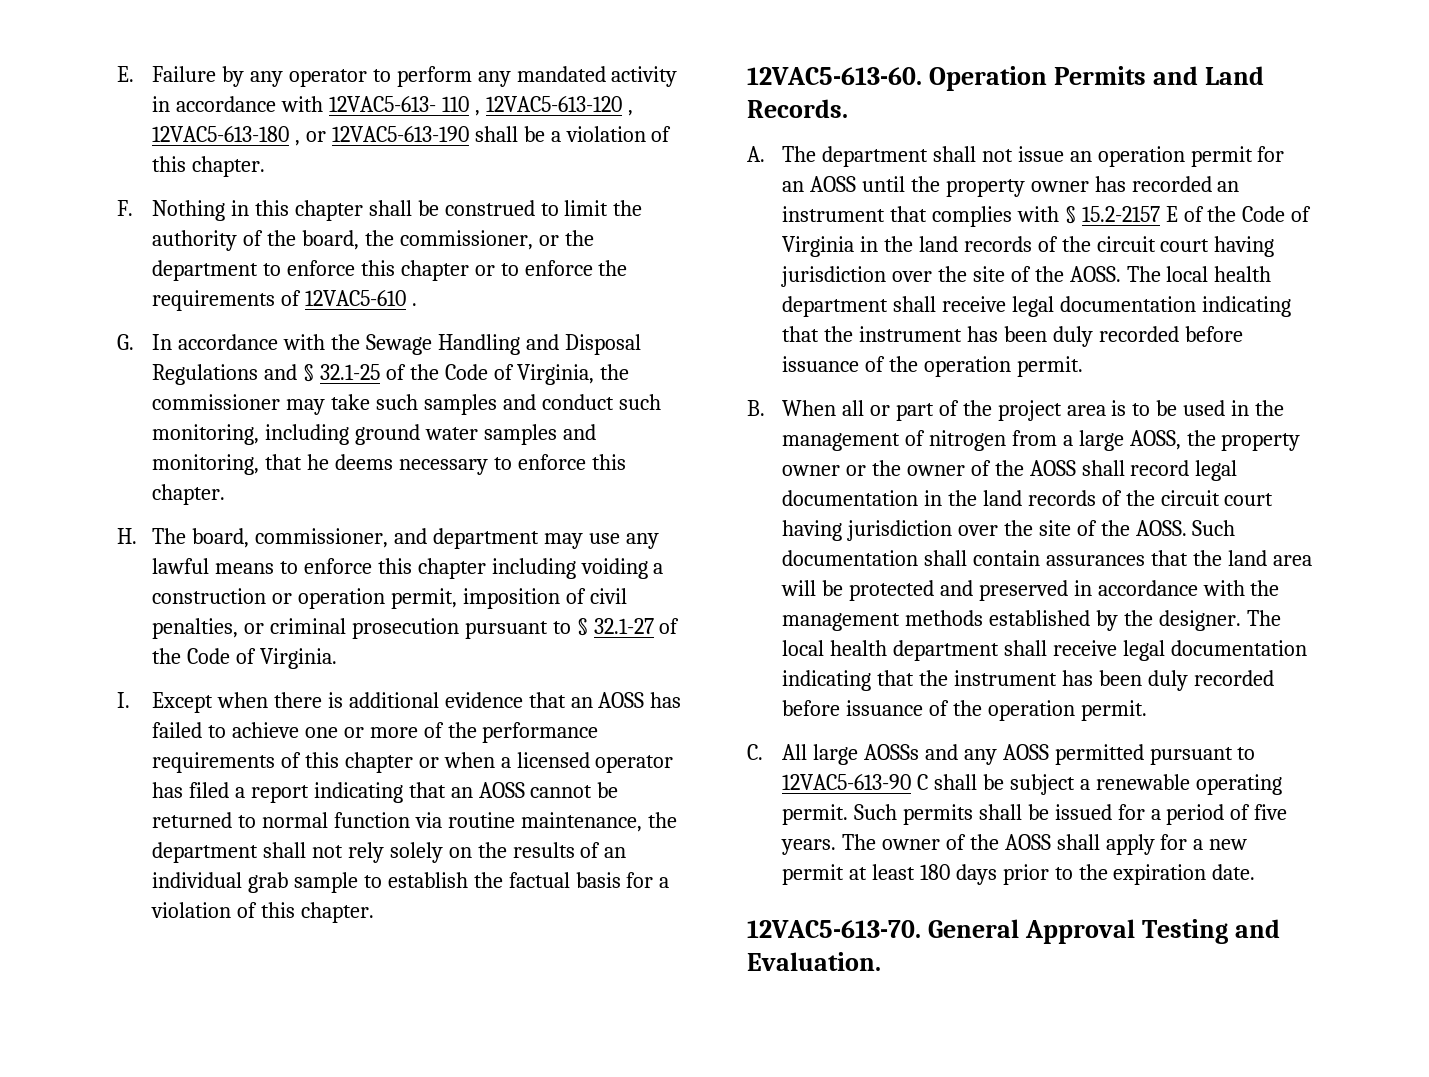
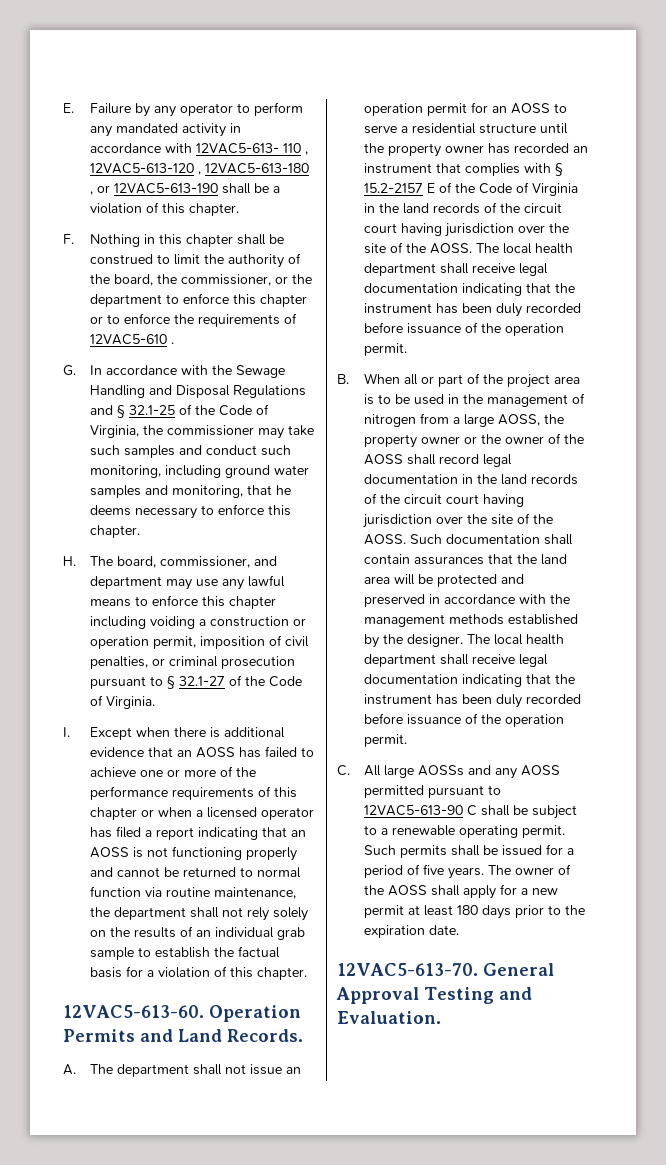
- I. Except when there is additional evidence that an AOSS has failed to achieve one or more of the performance requirements of this chapter or when a licensed operator has filed a report indicating that an AOSS cannot be returned to normal function via routine maintenance, the department shall not rely solely on the results of an individual grab sample to establish the factual basis for a violation of this chapter.
+ I. Except when there is additional evidence that an AOSS has failed to achieve one or more of the performance requirements of this chapter or when a licensed operator has filed a report indicating that an AOSS is not functioning properly and cannot be returned to normal function via routine maintenance, the department shall not rely solely on the results of an individual grab sample to establish the factual basis for a violation of this chapter.
- A. The department shall not issue an operation permit for an AOSS until the property owner has recorded an instrument that complies with § 15.2-2157 E of the Code of Virginia in the land records of the circuit court having jurisdiction over the site of the AOSS.
+ A. The department shall not issue an operation permit for an AOSS to serve a residential structure until the property owner has recorded an instrument that complies with § 15.2-2157 E of the Code of Virginia in the land records of the circuit court having jurisdiction over the site of the AOSS.
- C. All large AOSSs and any AOSS permitted pursuant to 12VAC5-613-90 C shall be subject a renewable operating permit.
+ C. All large AOSSs and any AOSS permitted pursuant to 12VAC5-613-90 C shall be subject to a renewable operating permit.

